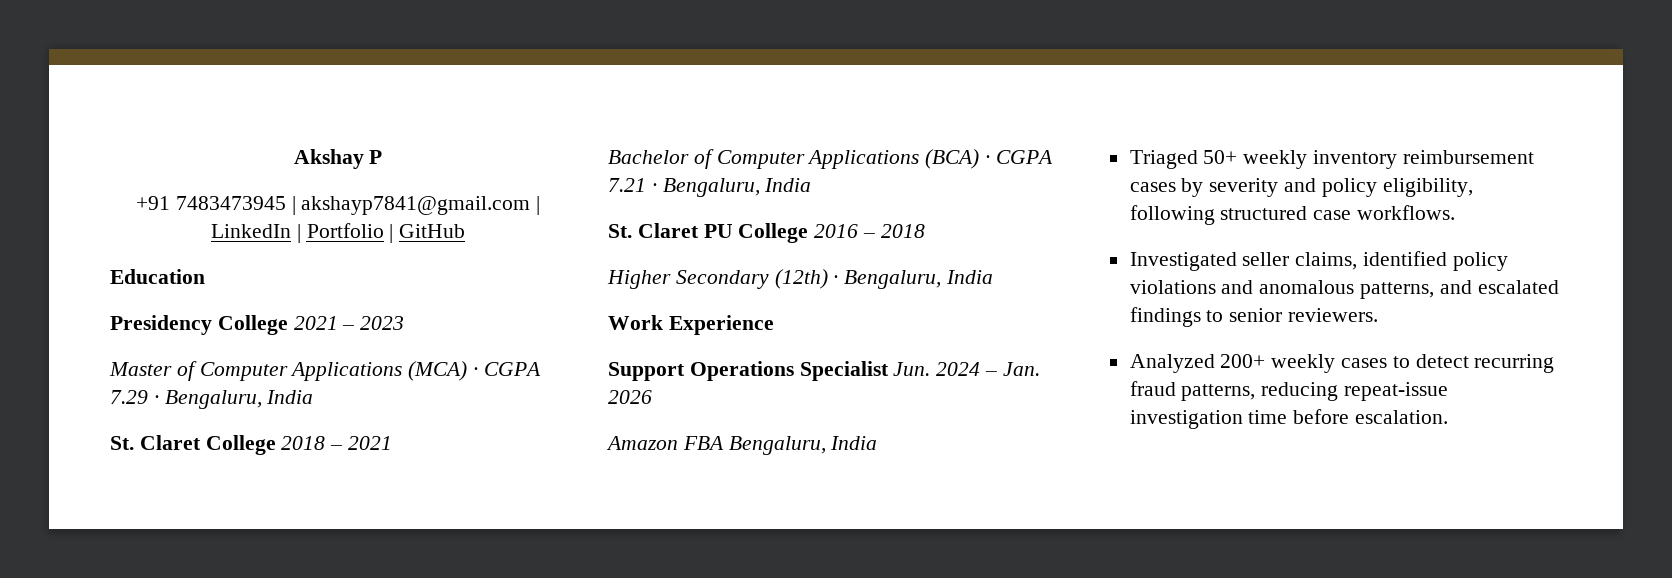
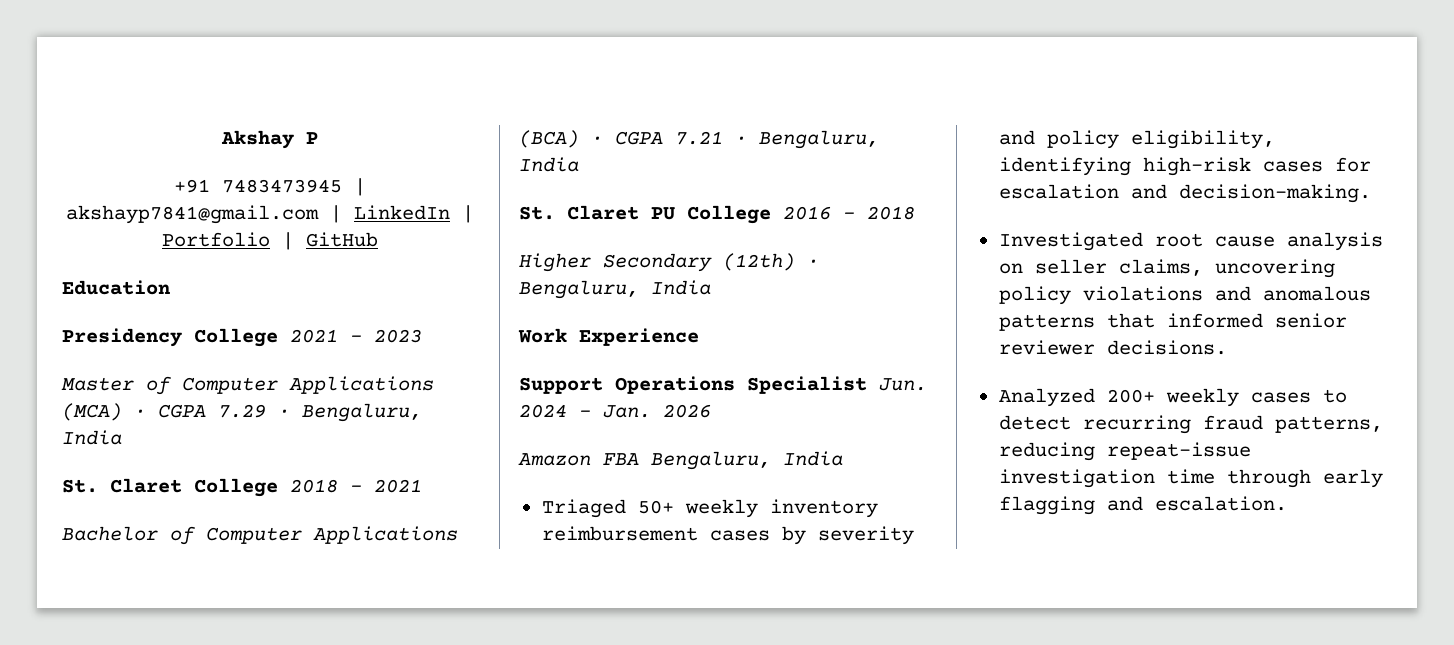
- Triaged 50+ weekly inventory reimbursement cases by severity and policy eligibility, following structured case workflows.
- Investigated seller claims, identified policy violations and anomalous patterns, and escalated findings to senior reviewers.
+ Triaged 50+ weekly inventory reimbursement cases by severity and policy eligibility, identifying high-risk cases for escalation and decision-making.
+ Investigated root cause analysis on seller claims, uncovering policy violations and anomalous patterns that informed senior reviewer decisions.
- Analyzed 200+ weekly cases to detect recurring fraud patterns, reducing repeat-issue investigation time before escalation.
+ Analyzed 200+ weekly cases to detect recurring fraud patterns, reducing repeat-issue investigation time through early flagging and escalation.

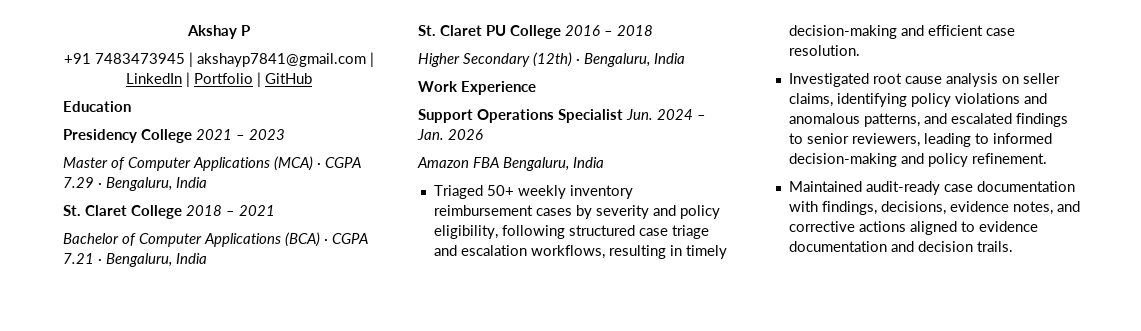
- Triaged 50+ weekly inventory reimbursement cases by severity and policy eligibility, identifying high-risk cases for escalation and decision-making.
+ Triaged 50+ weekly inventory reimbursement cases by severity and policy eligibility, following structured case triage and escalation workflows, resulting in timely decision-making and efficient case resolution.
- Investigated root cause analysis on seller claims, uncovering policy violations and anomalous patterns that informed senior reviewer decisions.
- Analyzed 200+ weekly cases to detect recurring fraud patterns, reducing repeat-issue investigation time through early flagging and escalation.
+ Investigated root cause analysis on seller claims, identifying policy violations and anomalous patterns, and escalated findings to senior reviewers, leading to informed decision-making and policy refinement.
+ Maintained audit-ready case documentation with findings, decisions, evidence notes, and corrective actions aligned to evidence documentation and decision trails.

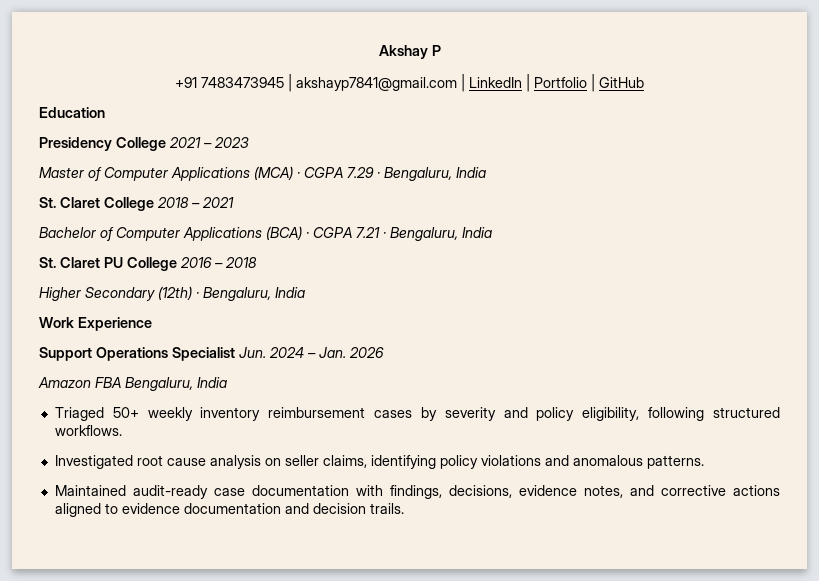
- Triaged 50+ weekly inventory reimbursement cases by severity and policy eligibility, following structured case triage and escalation workflows, resulting in timely decision-making and efficient case resolution.
+ Triaged 50+ weekly inventory reimbursement cases by severity and policy eligibility, following structured workflows.
- Investigated root cause analysis on seller claims, identifying policy violations and anomalous patterns, and escalated findings to senior reviewers, leading to informed decision-making and policy refinement.
+ Investigated root cause analysis on seller claims, identifying policy violations and anomalous patterns.

